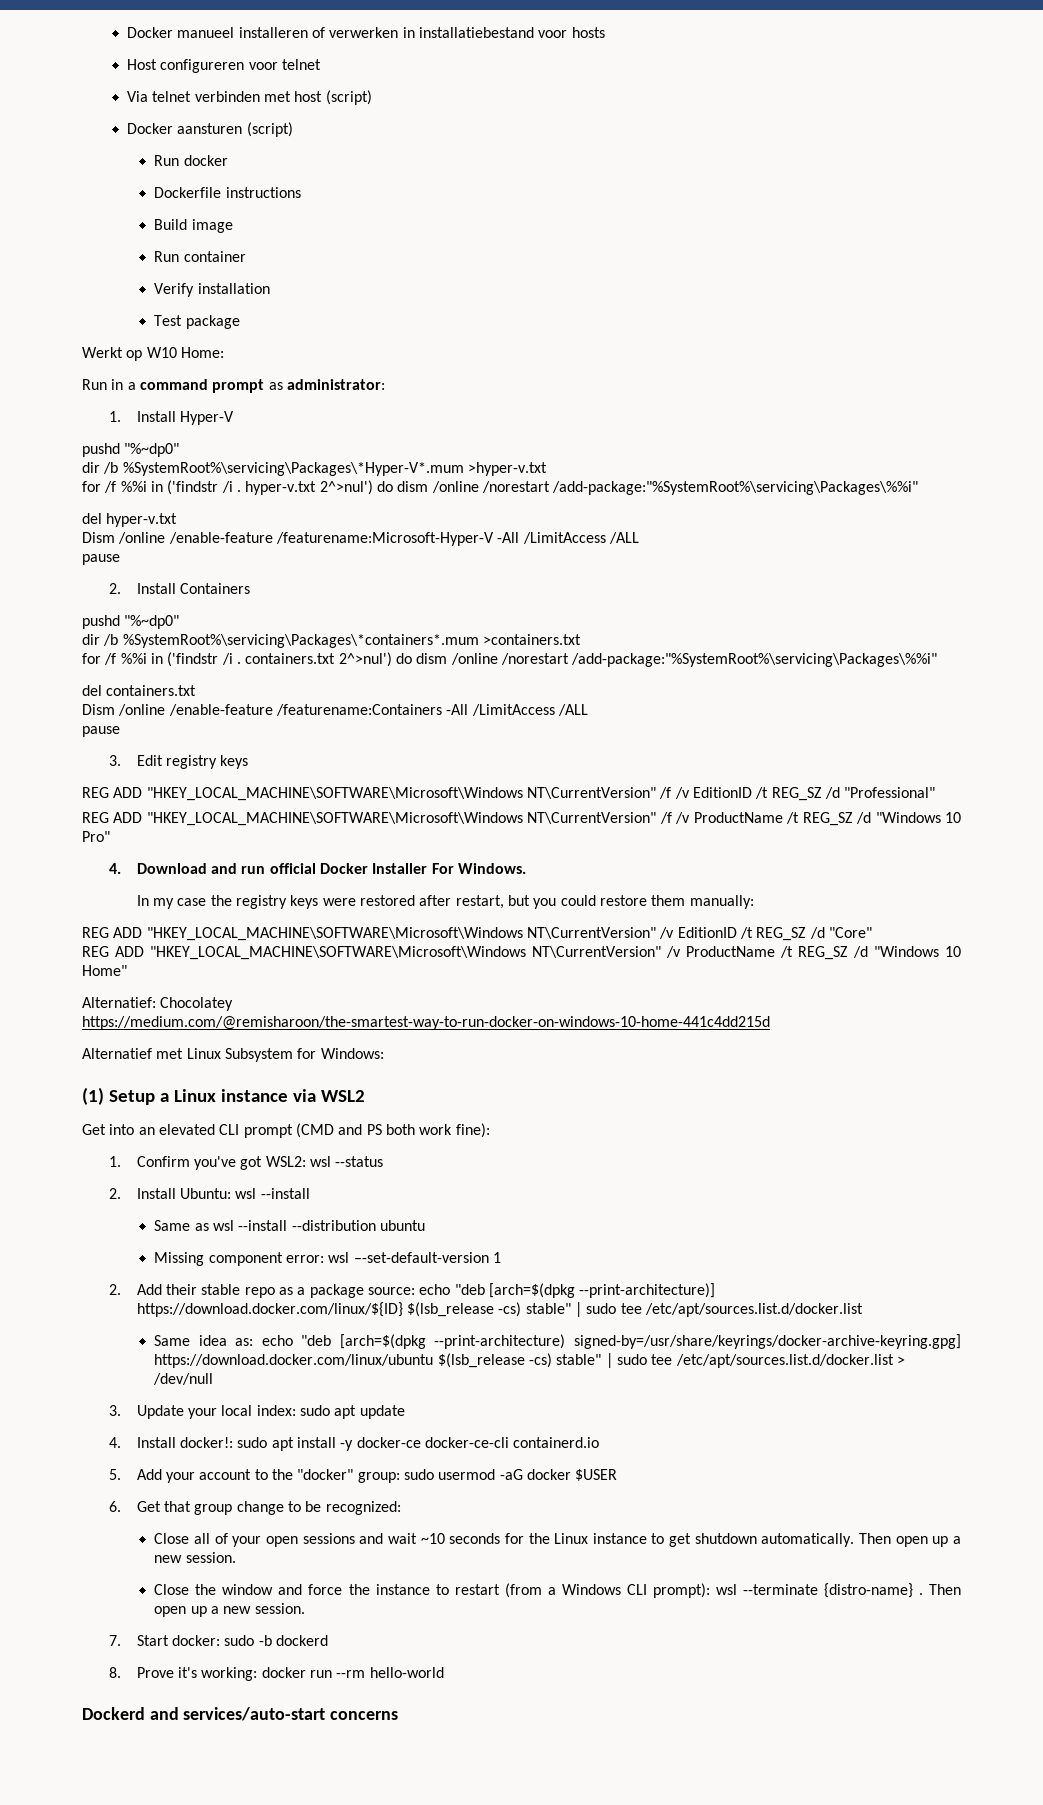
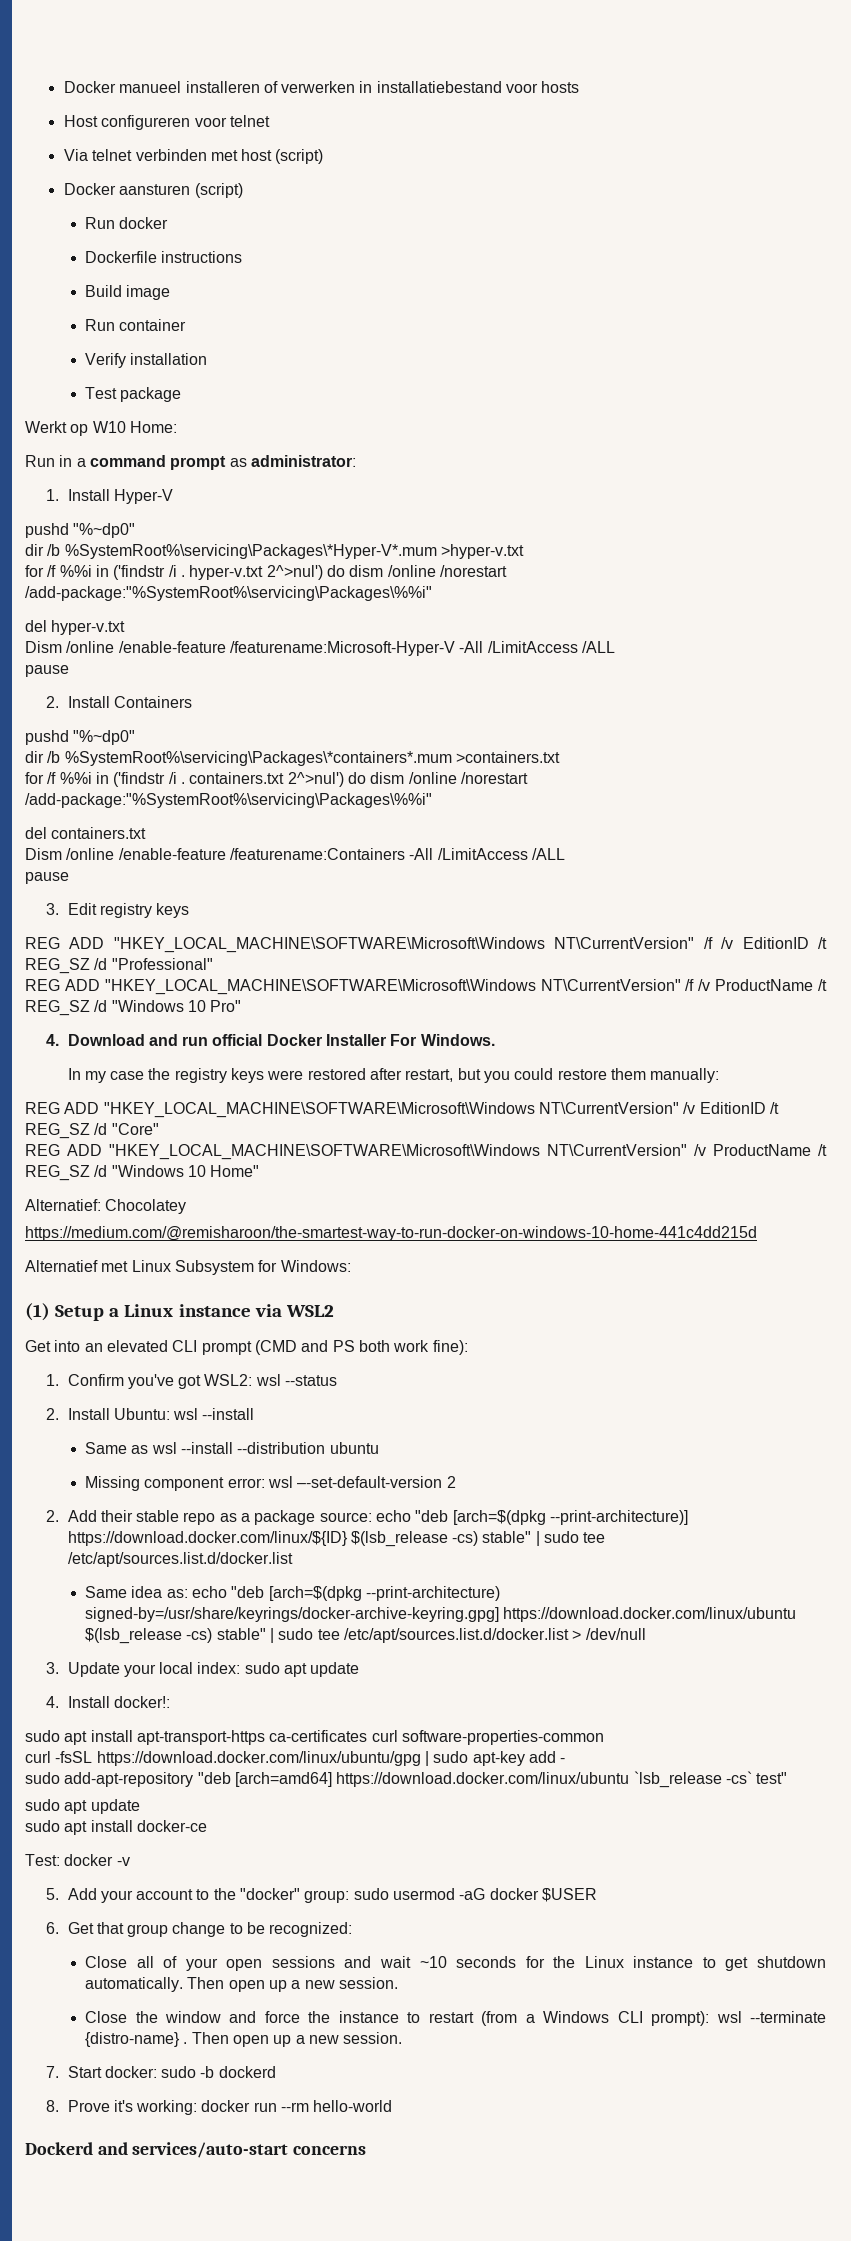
- Missing component error: wsl –-set-default-version 1
+ Missing component error: wsl –-set-default-version 2
- 4. Install docker!: sudo apt install -y docker-ce docker-ce-cli containerd.io
+ 4. Install docker!:
+ sudo apt install apt-transport-https ca-certificates curl software-properties-common
+ curl -fsSL https://download.docker.com/linux/ubuntu/gpg | sudo apt-key add -
+ sudo add-apt-repository "deb [arch=amd64] https://download.docker.com/linux/ubuntu `lsb_release -cs` test"
+ sudo apt update
+ sudo apt install docker-ce
+ Test: docker -v

